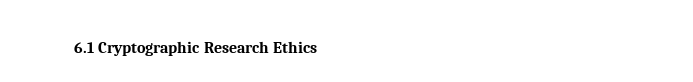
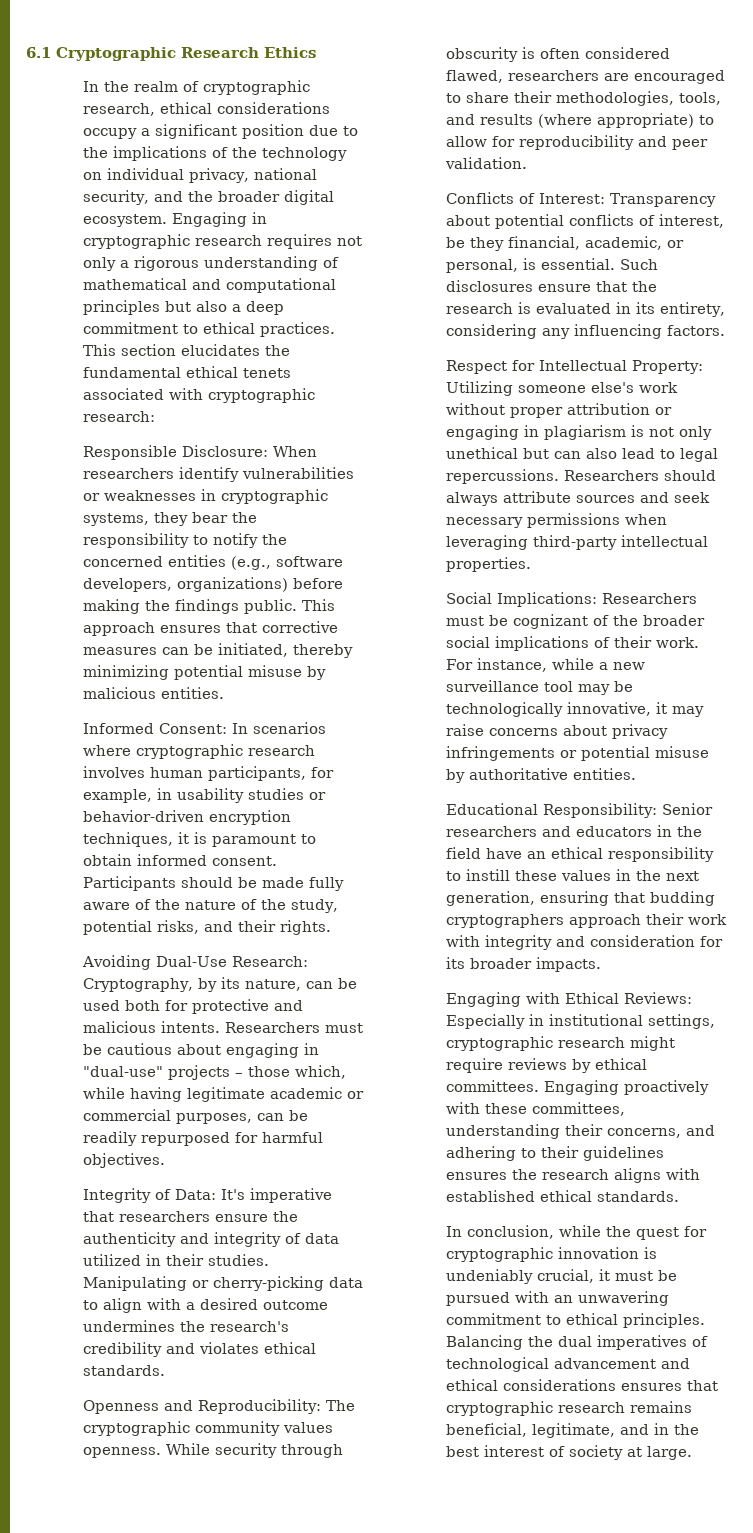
+ In the realm of cryptographic research, ethical considerations occupy a significant position due to the implications of the technology on individual privacy, national security, and the broader digital ecosystem. Engaging in cryptographic research requires not only a rigorous understanding of mathematical and computational principles but also a deep commitment to ethical practices. This section elucidates the fundamental ethical tenets associated with cryptographic research:
+ Responsible Disclosure: When researchers identify vulnerabilities or weaknesses in cryptographic systems, they bear the responsibility to notify the concerned entities (e.g., software developers, organizations) before making the findings public. This approach ensures that corrective measures can be initiated, thereby minimizing potential misuse by malicious entities.
+ Informed Consent: In scenarios where cryptographic research involves human participants, for example, in usability studies or behavior-driven encryption techniques, it is paramount to obtain informed consent. Participants should be made fully aware of the nature of the study, potential risks, and their rights.
+ Avoiding Dual-Use Research: Cryptography, by its nature, can be used both for protective and malicious intents. Researchers must be cautious about engaging in "dual-use" projects – those which, while having legitimate academic or commercial purposes, can be readily repurposed for harmful objectives.
+ Integrity of Data: It's imperative that researchers ensure the authenticity and integrity of data utilized in their studies. Manipulating or cherry-picking data to align with a desired outcome undermines the research's credibility and violates ethical standards.
+ Openness and Reproducibility: The cryptographic community values openness. While security through obscurity is often considered flawed, researchers are encouraged to share their methodologies, tools, and results (where appropriate) to allow for reproducibility and peer validation.
+ Conflicts of Interest: Transparency about potential conflicts of interest, be they financial, academic, or personal, is essential. Such disclosures ensure that the research is evaluated in its entirety, considering any influencing factors.
+ Respect for Intellectual Property: Utilizing someone else's work without proper attribution or engaging in plagiarism is not only unethical but can also lead to legal repercussions. Researchers should always attribute sources and seek necessary permissions when leveraging third-party intellectual properties.
+ Social Implications: Researchers must be cognizant of the broader social implications of their work. For instance, while a new surveillance tool may be technologically innovative, it may raise concerns about privacy infringements or potential misuse by authoritative entities.
+ Educational Responsibility: Senior researchers and educators in the field have an ethical responsibility to instill these values in the next generation, ensuring that budding cryptographers approach their work with integrity and consideration for its broader impacts.
+ Engaging with Ethical Reviews: Especially in institutional settings, cryptographic research might require reviews by ethical committees. Engaging proactively with these committees, understanding their concerns, and adhering to their guidelines ensures the research aligns with established ethical standards.
+ In conclusion, while the quest for cryptographic innovation is undeniably crucial, it must be pursued with an unwavering commitment to ethical principles. Balancing the dual imperatives of technological advancement and ethical considerations ensures that cryptographic research remains beneficial, legitimate, and in the best interest of society at large.

